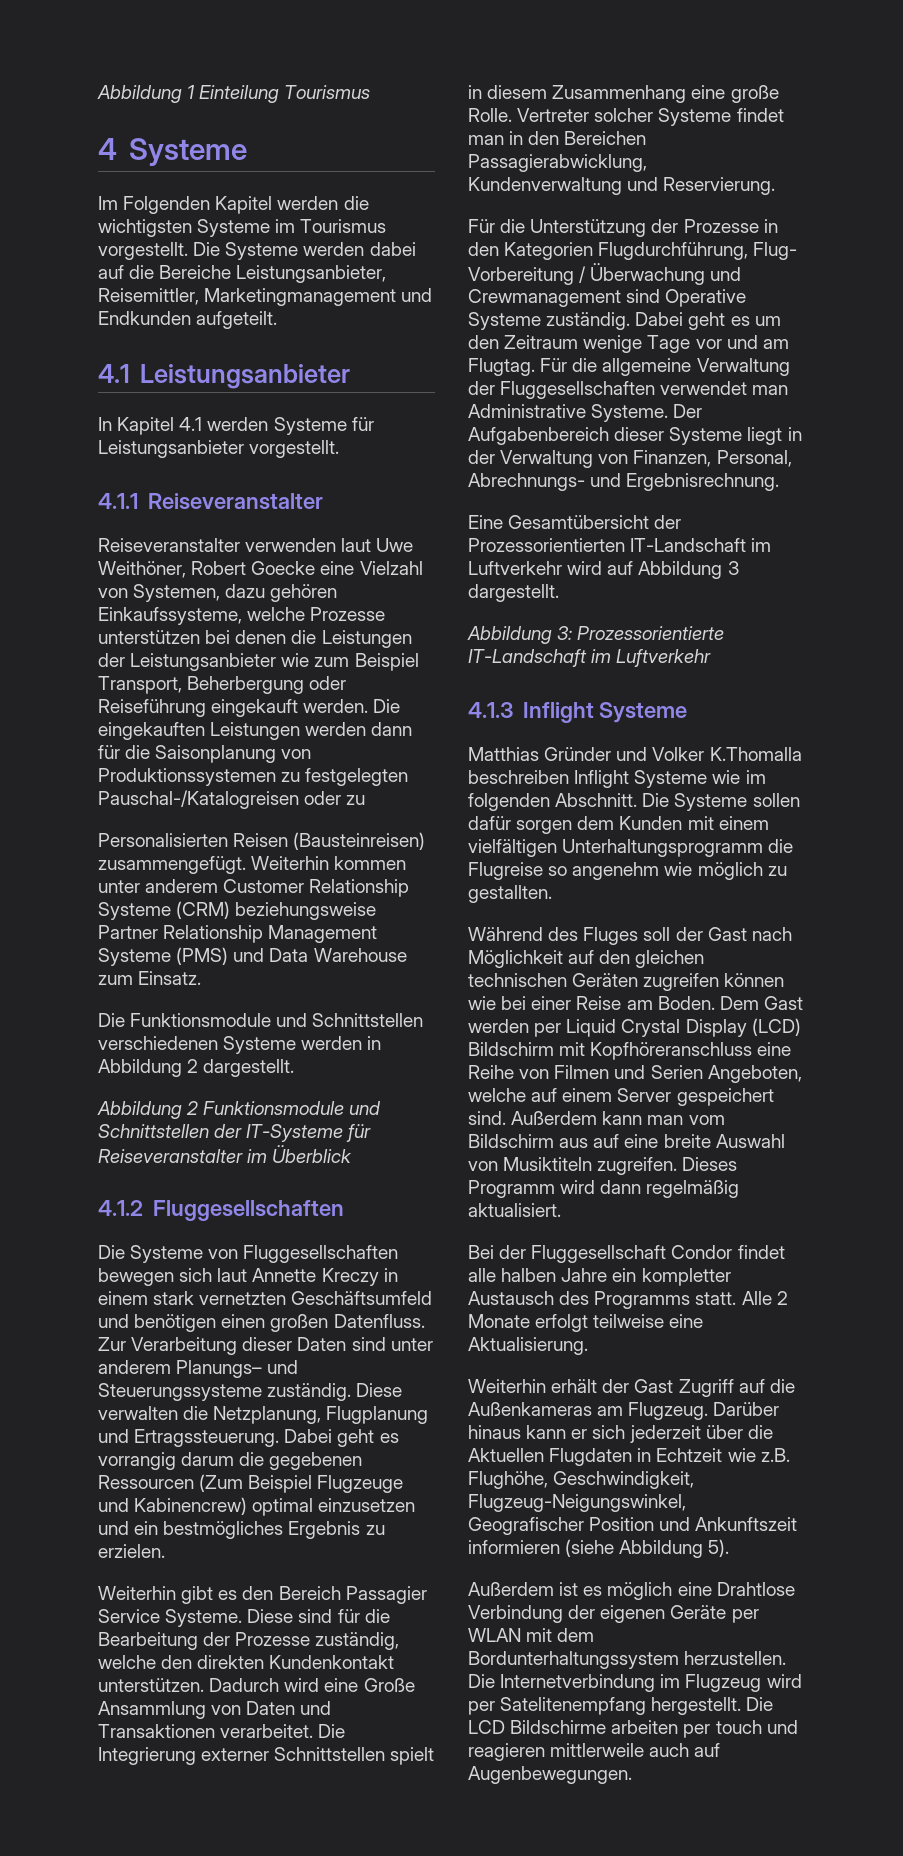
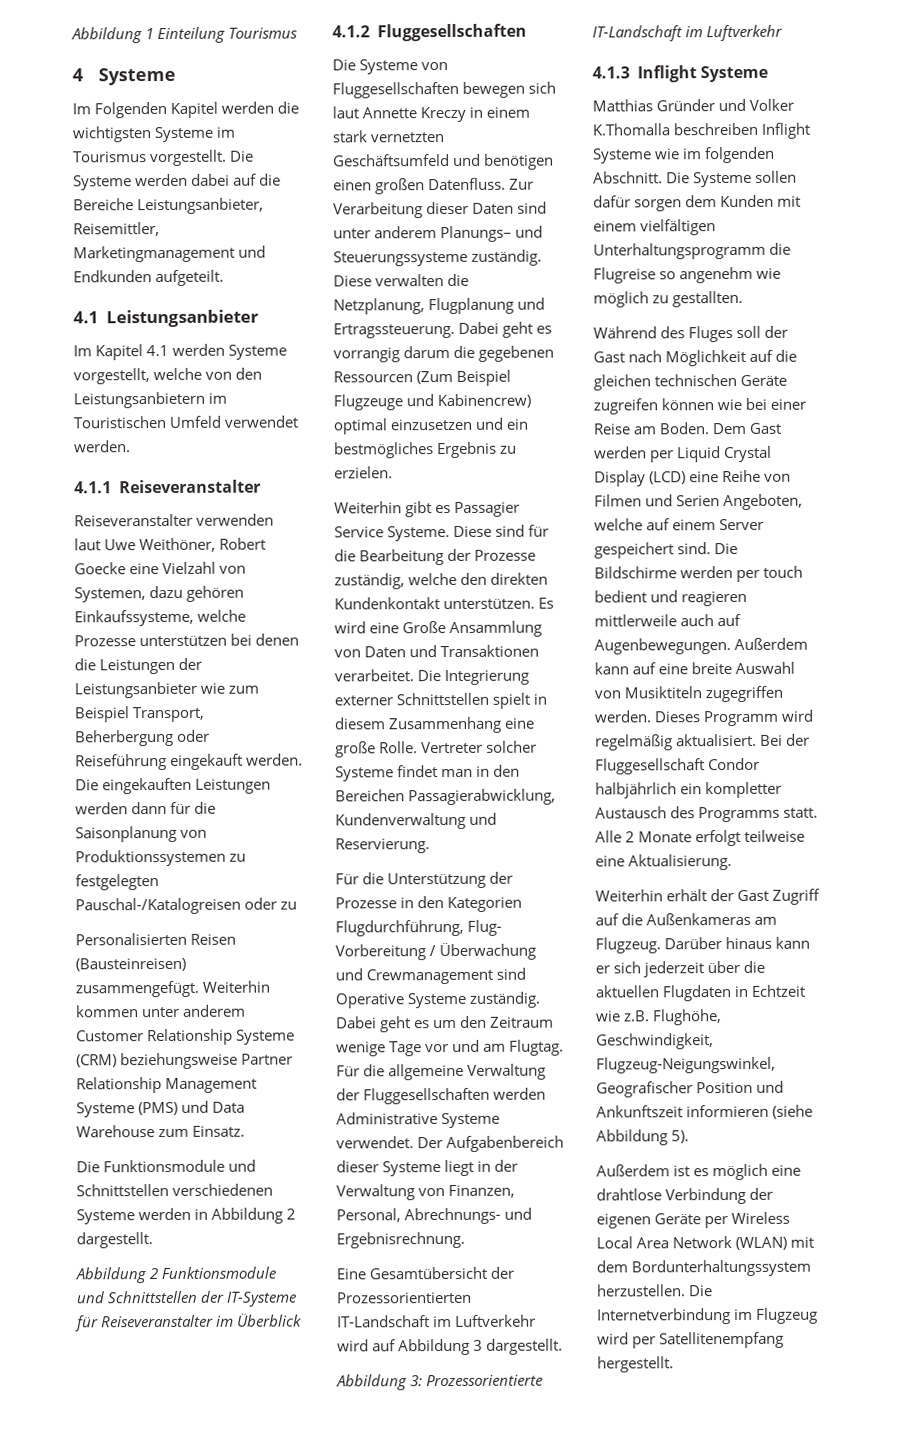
- In Kapitel 4.1 werden Systeme für Leistungsanbieter vorgestellt.
+ Im Kapitel 4.1 werden Systeme vorgestellt, welche von den Leistungsanbietern im Touristischen Umfeld verwendet werden.
- Weiterhin gibt es den Bereich Passagier Service Systeme.
+ Weiterhin gibt es Passagier Service Systeme.
- Dadurch wird eine Große Ansammlung von Daten und Transaktionen verarbeitet.
+ Es wird eine Große Ansammlung von Daten und Transaktionen verarbeitet.
- Für die allgemeine Verwaltung der Fluggesellschaften verwendet man Administrative Systeme.
+ Für die allgemeine Verwaltung der Fluggesellschaften werden Administrative Systeme verwendet.
- Während des Fluges soll der Gast nach Möglichkeit auf den gleichen technischen Geräten zugreifen können wie bei einer Reise am Boden.
+ Während des Fluges soll der Gast nach Möglichkeit auf die gleichen technischen Geräte zugreifen können wie bei einer Reise am Boden.
- Dem Gast werden per Liquid Crystal Display (LCD) Bildschirm mit Kopfhöreranschluss eine Reihe von Filmen und Serien Angeboten, welche auf einem Server gespeichert sind.
+ Dem Gast werden per Liquid Crystal Display (LCD) eine Reihe von Filmen und Serien Angeboten, welche auf einem Server gespeichert sind.
- Außerdem kann man vom Bildschirm aus auf eine breite Auswahl von Musiktiteln zugreifen.
+ Die Bildschirme werden per touch bedient und reagieren mittlerweile auch auf Augenbewegungen. Außerdem kann auf eine breite Auswahl von Musiktiteln zugegriffen werden.
- Dieses Programm wird dann regelmäßig aktualisiert.
- Bei der Fluggesellschaft Condor findet alle halben Jahre ein kompletter Austausch des Programms statt.
+ Dieses Programm wird regelmäßig aktualisiert. Bei der Fluggesellschaft Condor halbjährlich ein kompletter Austausch des Programms statt.
- Darüber hinaus kann er sich jederzeit über die Aktuellen Flugdaten in Echtzeit wie z.B. Flughöhe, Geschwindigkeit, Flugzeug-Neigungswinkel, Geografischer Position und Ankunftszeit informieren (siehe Abbildung 5).
+ Darüber hinaus kann er sich jederzeit über die aktuellen Flugdaten in Echtzeit wie z.B. Flughöhe, Geschwindigkeit, Flugzeug-Neigungswinkel, Geografischer Position und Ankunftszeit informieren (siehe Abbildung 5).
- Außerdem ist es möglich eine Drahtlose Verbindung der eigenen Geräte per WLAN mit dem Bordunterhaltungssystem herzustellen.
+ Außerdem ist es möglich eine drahtlose Verbindung der eigenen Geräte per Wireless Local Area Network (WLAN) mit dem Bordunterhaltungssystem herzustellen.
- Die Internetverbindung im Flugzeug wird per Satelitenempfang hergestellt. Die LCD Bildschirme arbeiten per touch und reagieren mittlerweile auch auf Augenbewegungen.
+ Die Internetverbindung im Flugzeug wird per Satellitenempfang hergestellt.

